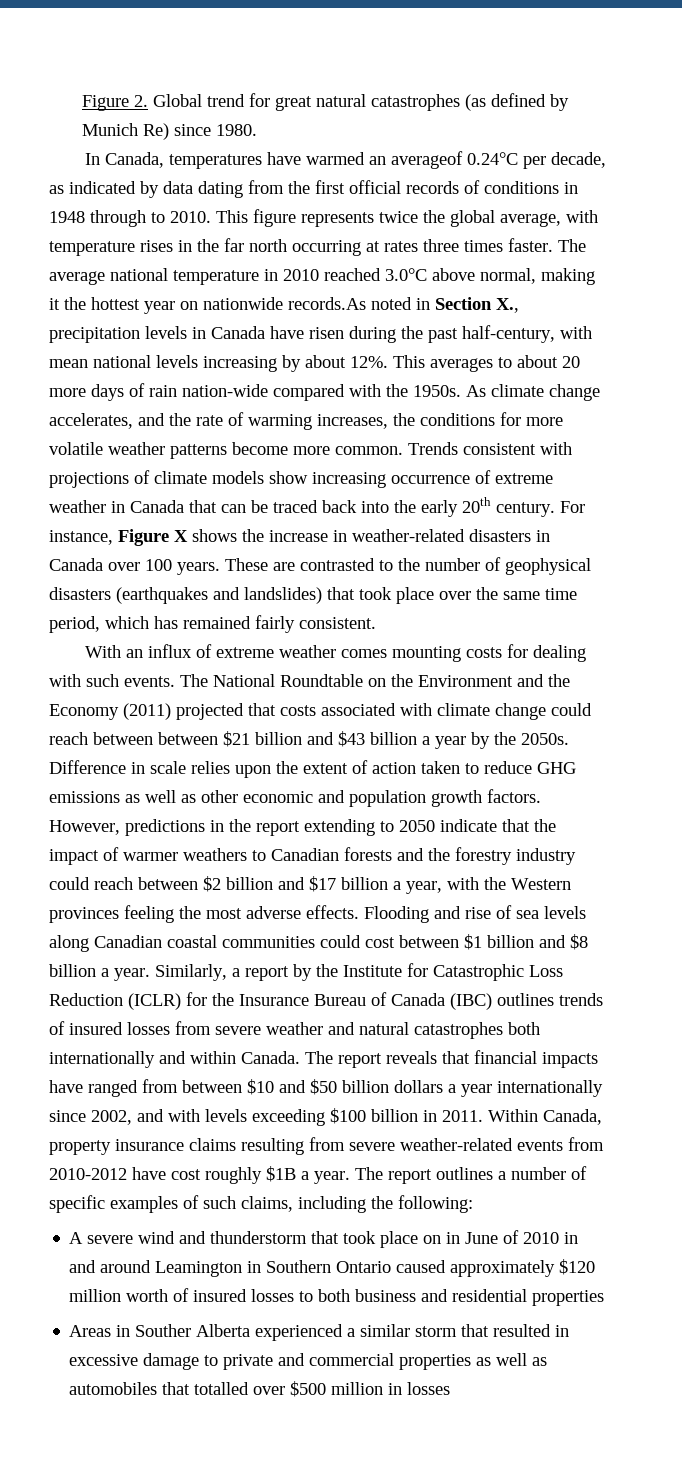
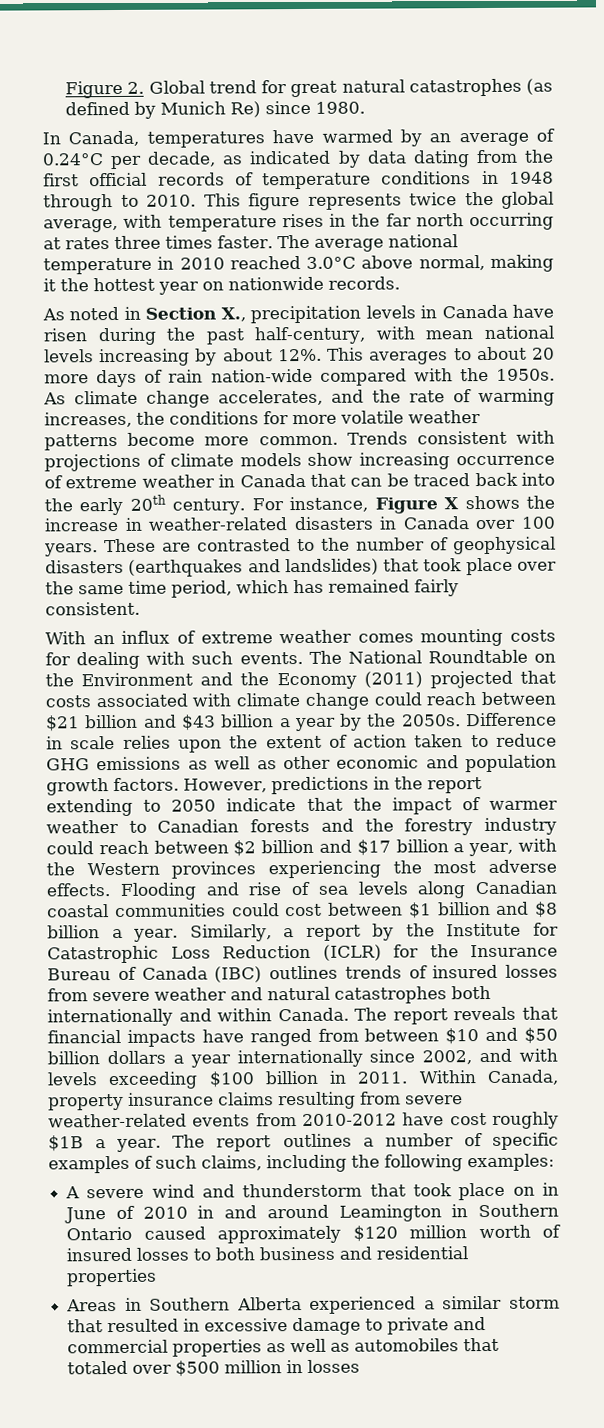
- In Canada, temperatures have warmed an averageof 0.24°C per decade, as indicated by data dating from the first official records of conditions in 1948 through to 2010.
+ In Canada, temperatures have warmed by an average of 0.24°C per decade, as indicated by data dating from the first official records of temperature conditions in 1948 through to 2010.
- The average national temperature in 2010 reached 3.0°C above normal, making it the hottest year on nationwide records.As noted in Section X., precipitation levels in Canada have risen during the past half-century, with mean national levels increasing by about 12%.
+ The average national temperature in 2010 reached 3.0°C above normal, making it the hottest year on nationwide records.
+ As noted in Section X., precipitation levels in Canada have risen during the past half-century, with mean national levels increasing by about 12%.
- The National Roundtable on the Environment and the Economy (2011) projected that costs associated with climate change could reach between between $21 billion and $43 billion a year by the 2050s.
+ The National Roundtable on the Environment and the Economy (2011) projected that costs associated with climate change could reach between $21 billion and $43 billion a year by the 2050s.
- However, predictions in the report extending to 2050 indicate that the impact of warmer weathers to Canadian forests and the forestry industry could reach between $2 billion and $17 billion a year, with the Western provinces feeling the most adverse effects.
+ However, predictions in the report extending to 2050 indicate that the impact of warmer weather to Canadian forests and the forestry industry could reach between $2 billion and $17 billion a year, with the Western provinces experiencing the most adverse effects.
- The report outlines a number of specific examples of such claims, including the following:
+ The report outlines a number of specific examples of such claims, including the following examples:
- Areas in Souther Alberta experienced a similar storm that resulted in excessive damage to private and commercial properties as well as automobiles that totalled over $500 million in losses
+ Areas in Southern Alberta experienced a similar storm that resulted in excessive damage to private and commercial properties as well as automobiles that totaled over $500 million in losses

